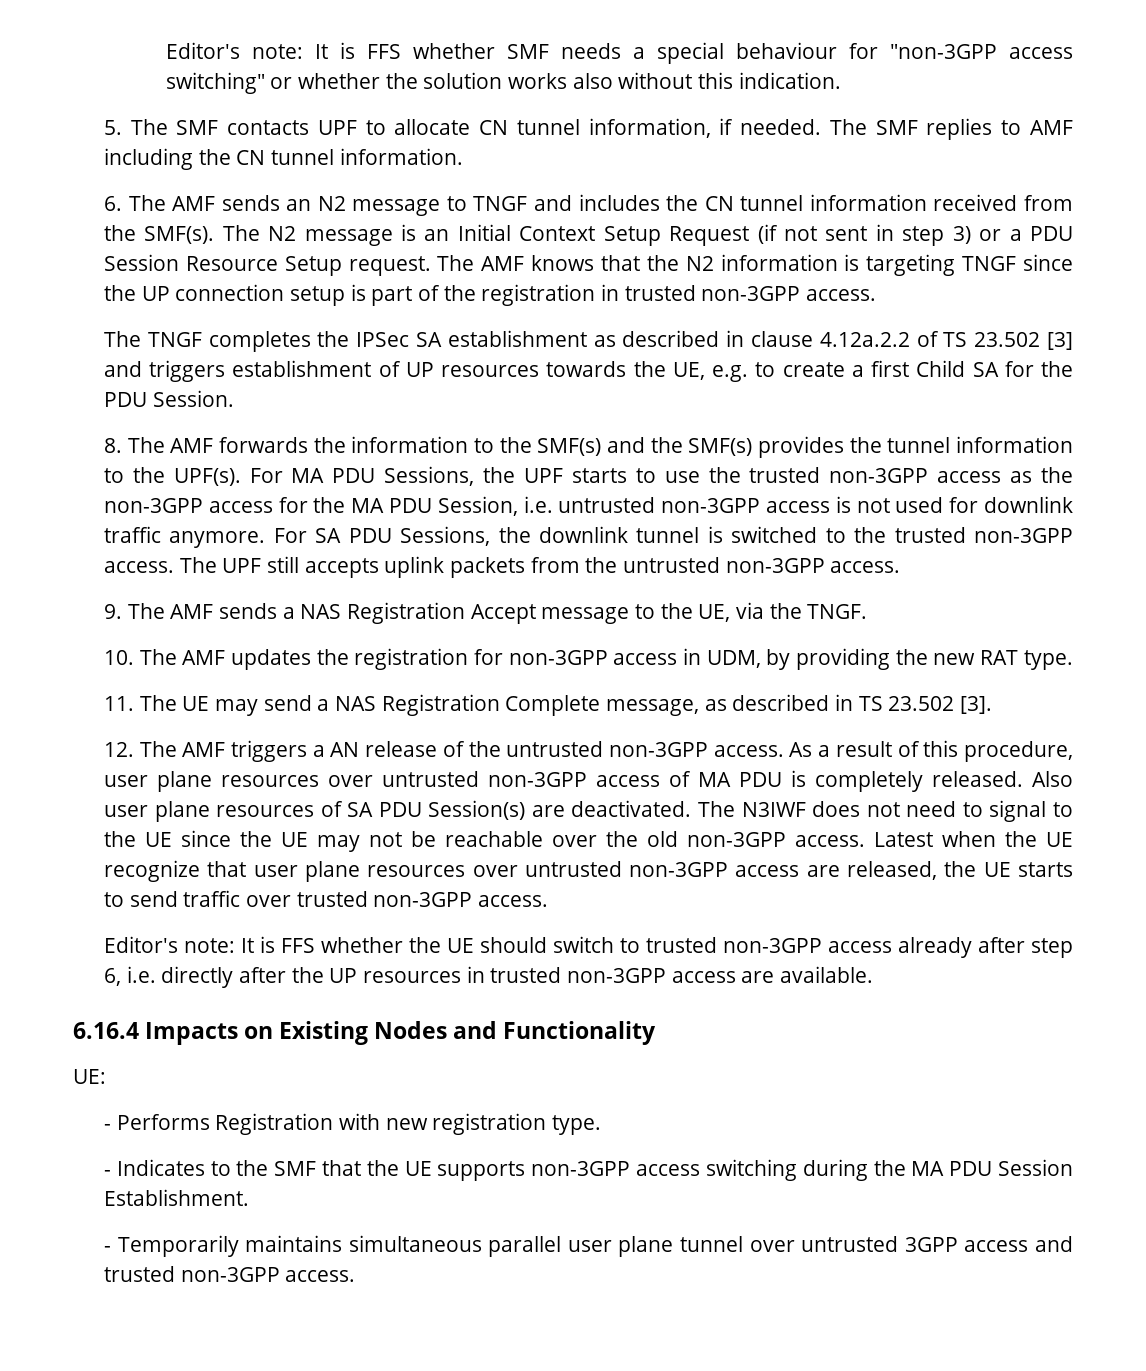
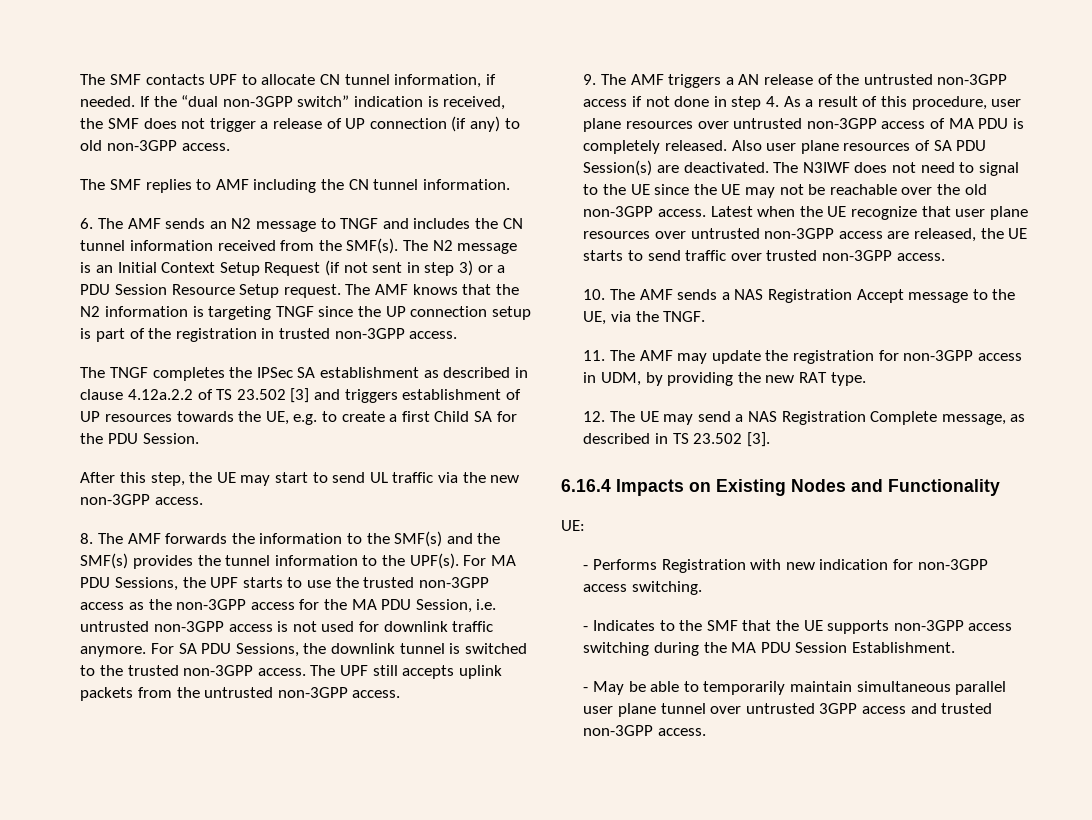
- Editor's note: It is FFS whether SMF needs a special behaviour for "non-3GPP access switching" or whether the solution works also without this indication.
- 5. The SMF contacts UPF to allocate CN tunnel information, if needed. The SMF replies to AMF including the CN tunnel information.
+ The SMF contacts UPF to allocate CN tunnel information, if needed. If the “dual non-3GPP switch” indication is received, the SMF does not trigger a release of UP connection (if any) to old non-3GPP access.
+ The SMF replies to AMF including the CN tunnel information.
+ After this step, the UE may start to send UL traffic via the new non-3GPP access.
- 9. The AMF sends a NAS Registration Accept message to the UE, via the TNGF.
- 10. The AMF updates the registration for non-3GPP access in UDM, by providing the new RAT type.
- 11. The UE may send a NAS Registration Complete message, as described in TS 23.502 [3].
- 12. The AMF triggers a AN release of the untrusted non-3GPP access. As a result of this procedure, user plane resources over untrusted non-3GPP access of MA PDU is completely released.
+ 9. The AMF triggers a AN release of the untrusted non-3GPP access if not done in step 4. As a result of this procedure, user plane resources over untrusted non-3GPP access of MA PDU is completely released.
- Editor's note: It is FFS whether the UE should switch to trusted non-3GPP access already after step 6, i.e. directly after the UP resources in trusted non-3GPP access are available.
+ 10. The AMF sends a NAS Registration Accept message to the UE, via the TNGF.
+ 11. The AMF may update the registration for non-3GPP access in UDM, by providing the new RAT type.
+ 12. The UE may send a NAS Registration Complete message, as described in TS 23.502 [3].
- - Performs Registration with new registration type.
+ - Performs Registration with new indication for non-3GPP access switching.
- - Temporarily maintains simultaneous parallel user plane tunnel over untrusted 3GPP access and trusted non-3GPP access.
+ - May be able to temporarily maintain simultaneous parallel user plane tunnel over untrusted 3GPP access and trusted non-3GPP access.

